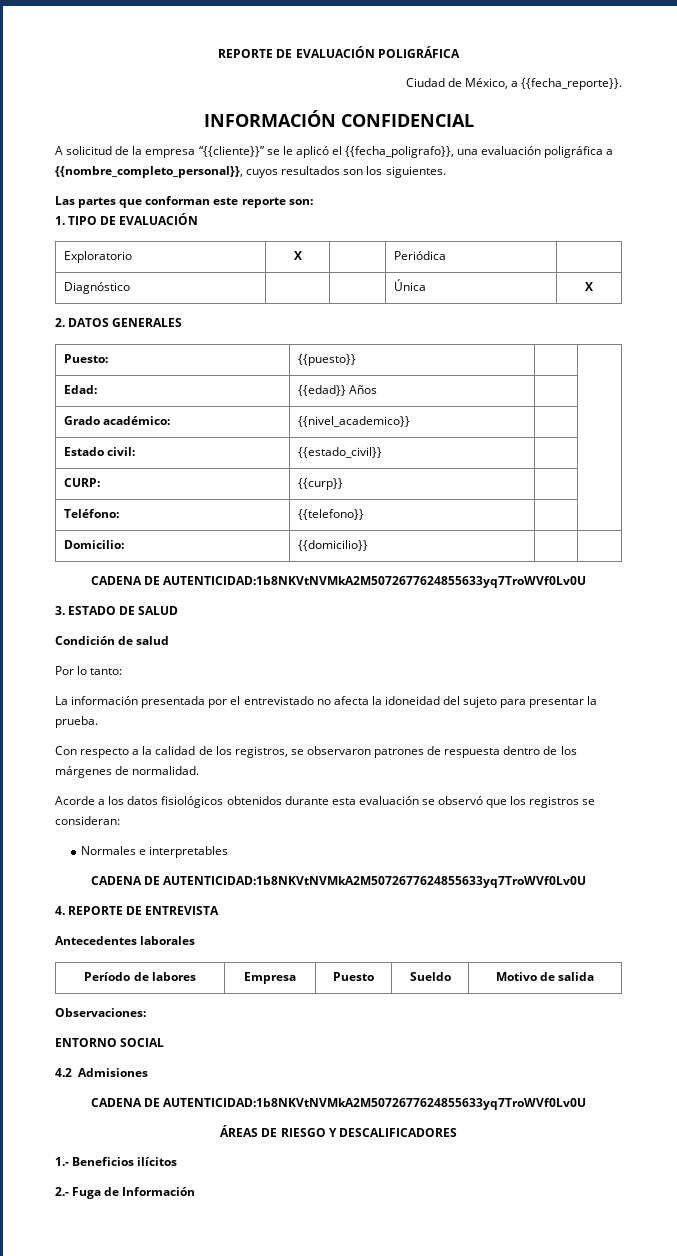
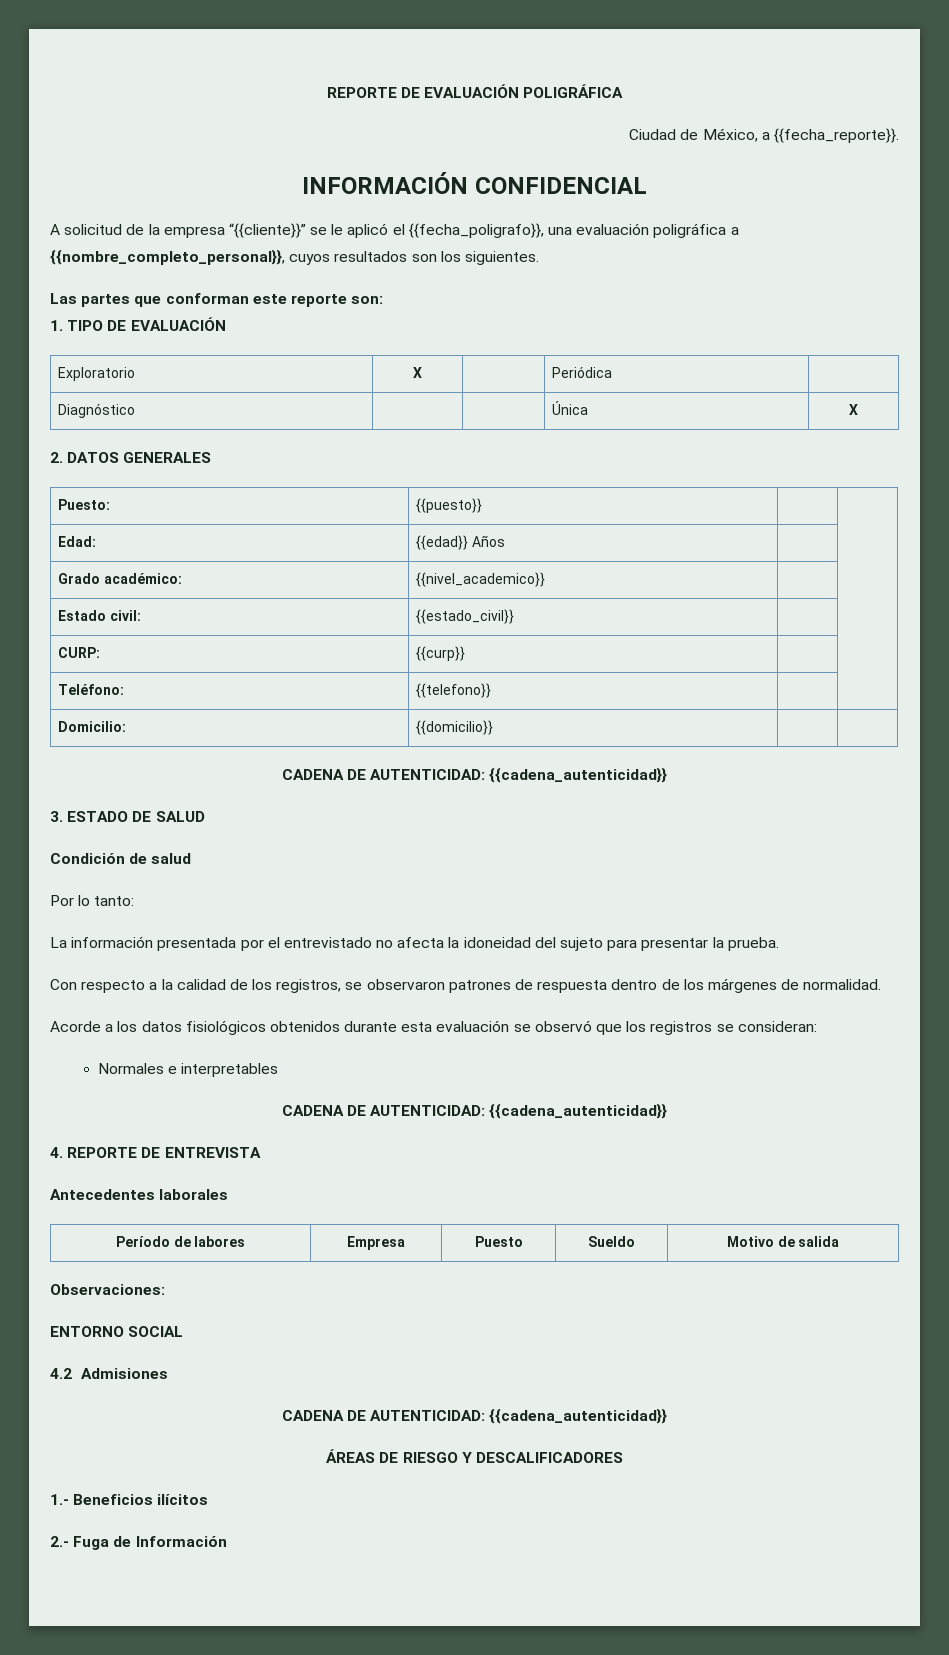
  Domicilio: | {{domicilio}} | |
- CADENA DE AUTENTICIDAD:1b8NKVtNVMkA2M5072677624855633yq7TroWVf0Lv0U
+ CADENA DE AUTENTICIDAD: {{cadena_autenticidad}}
  Normales e interpretables
- CADENA DE AUTENTICIDAD:1b8NKVtNVMkA2M5072677624855633yq7TroWVf0Lv0U
+ CADENA DE AUTENTICIDAD: {{cadena_autenticidad}}
  4.2 Admisiones
- CADENA DE AUTENTICIDAD:1b8NKVtNVMkA2M5072677624855633yq7TroWVf0Lv0U
+ CADENA DE AUTENTICIDAD: {{cadena_autenticidad}}

